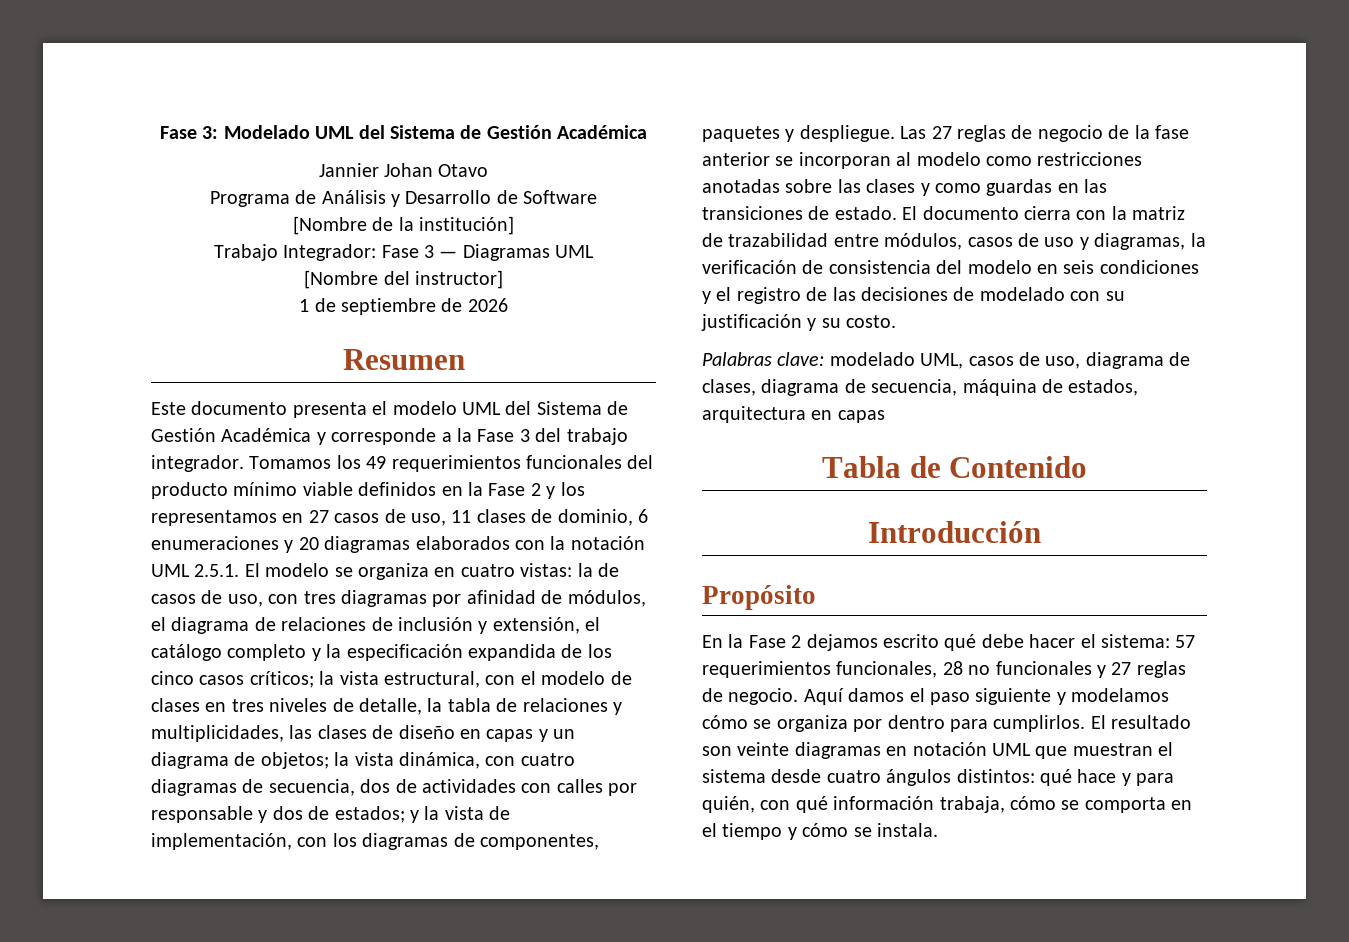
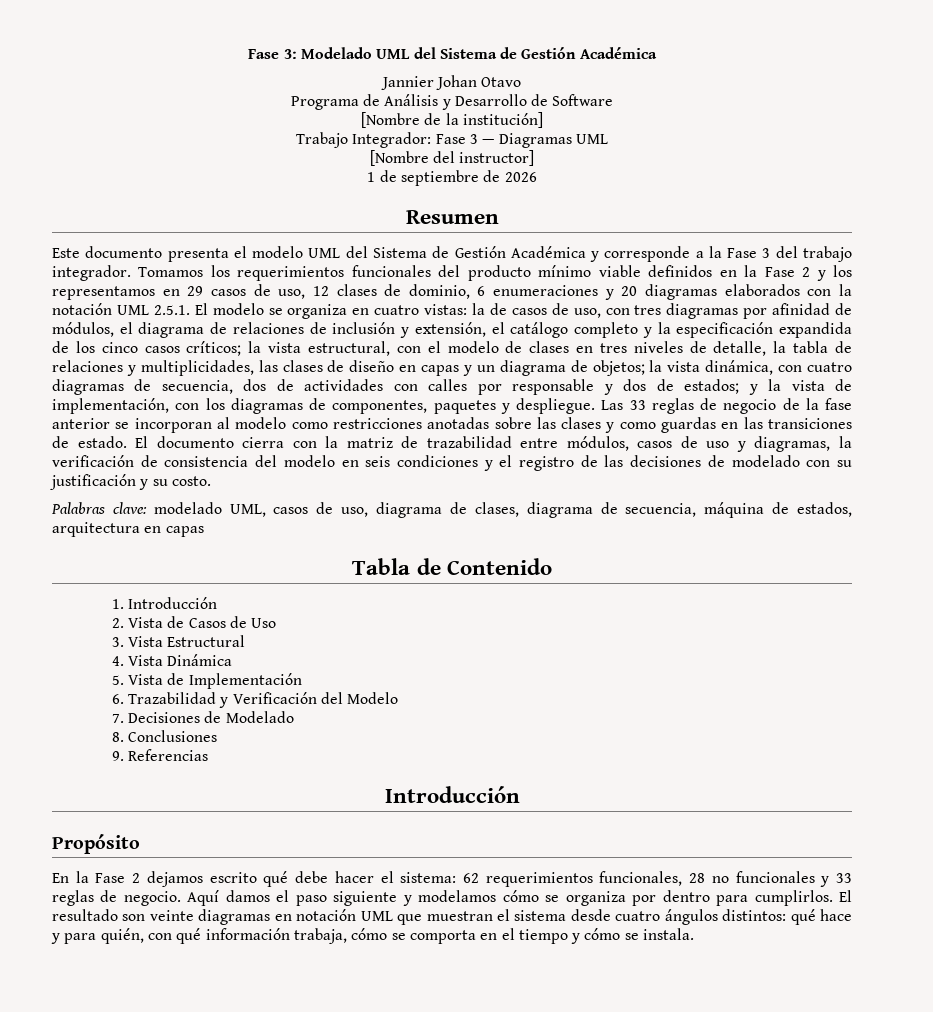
- Tomamos los 49 requerimientos funcionales del producto mínimo viable definidos en la Fase 2 y los representamos en 27 casos de uso, 11 clases de dominio, 6 enumeraciones y 20 diagramas elaborados con la notación UML 2.5.1. El modelo se organiza en cuatro vistas:
+ Tomamos los requerimientos funcionales del producto mínimo viable definidos en la Fase 2 y los representamos en 29 casos de uso, 12 clases de dominio, 6 enumeraciones y 20 diagramas elaborados con la notación UML 2.5.1. El modelo se organiza en cuatro vistas:
- Las 27 reglas de negocio de la fase anterior se incorporan al modelo como restricciones anotadas sobre las clases y como guardas en las transiciones de estado.
+ Las 33 reglas de negocio de la fase anterior se incorporan al modelo como restricciones anotadas sobre las clases y como guardas en las transiciones de estado.
+ 1. Introducción
+ 2. Vista de Casos de Uso
+ 3. Vista Estructural
+ 4. Vista Dinámica
+ 5. Vista de Implementación
+ 6. Trazabilidad y Verificación del Modelo
+ 7. Decisiones de Modelado
+ 8. Conclusiones
+ 9. Referencias
- En la Fase 2 dejamos escrito qué debe hacer el sistema: 57 requerimientos funcionales, 28 no funcionales y 27 reglas de negocio.
+ En la Fase 2 dejamos escrito qué debe hacer el sistema: 62 requerimientos funcionales, 28 no funcionales y 33 reglas de negocio.

